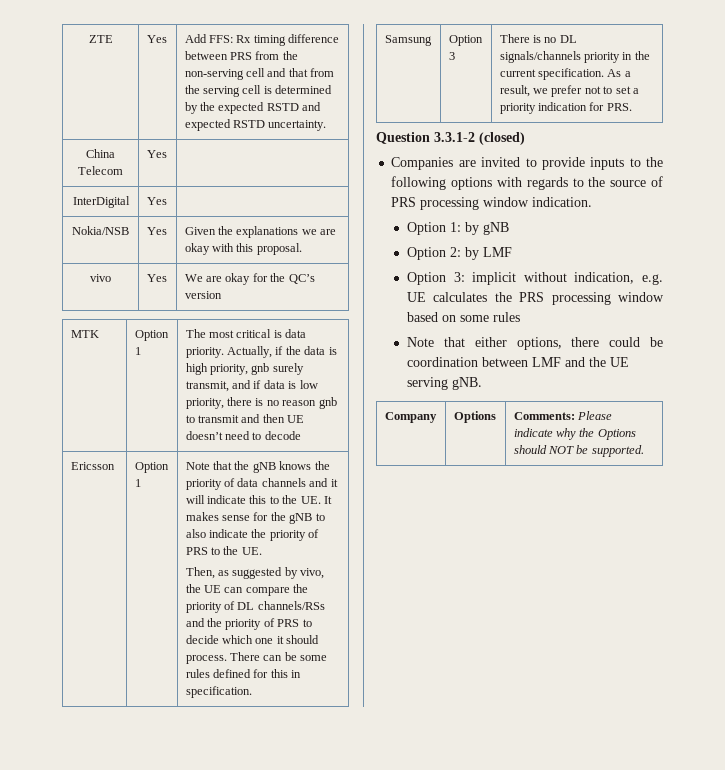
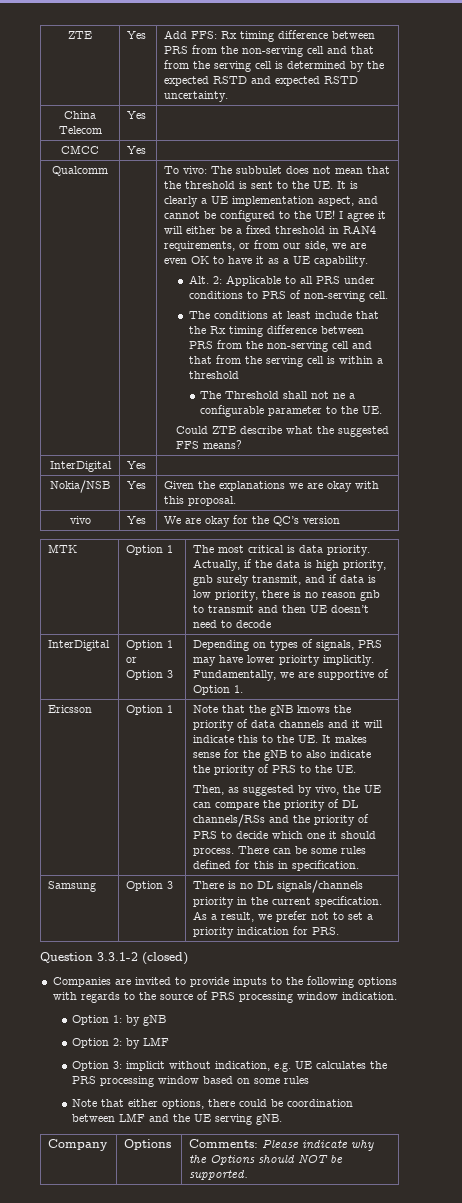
+ CMCC | Yes |
+ Qualcomm | | To vivo: The subbulet does not mean that the threshold is sent to the UE. It is clearly a UE implementation aspect, and cannot be configured to the UE! I agree it will either be a fixed threshold in RAN4 requirements, or from our side, we are even OK to have it as a UE capability.
+ Alt. 2: Applicable to all PRS under conditions to PRS of non-serving cell.
+ The conditions at least include that the Rx timing difference between PRS from the non-serving cell and that from the serving cell is within a threshold
+ The Threshold shall not ne a configurable parameter to the UE.
+ Could ZTE describe what the suggested FFS means?
+ InterDigital | Option 1 or Option 3 | Depending on types of signals, PRS may have lower prioirty implicitly. Fundamentally, we are supportive of Option 1.

